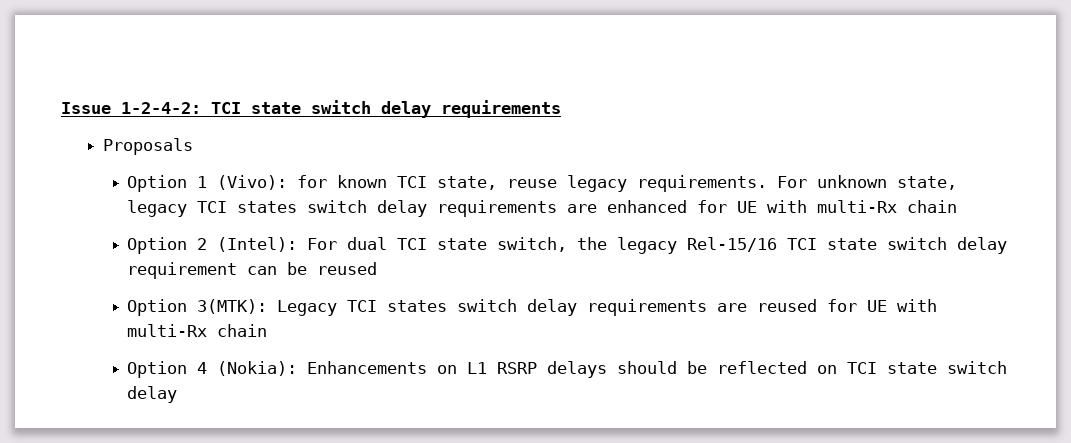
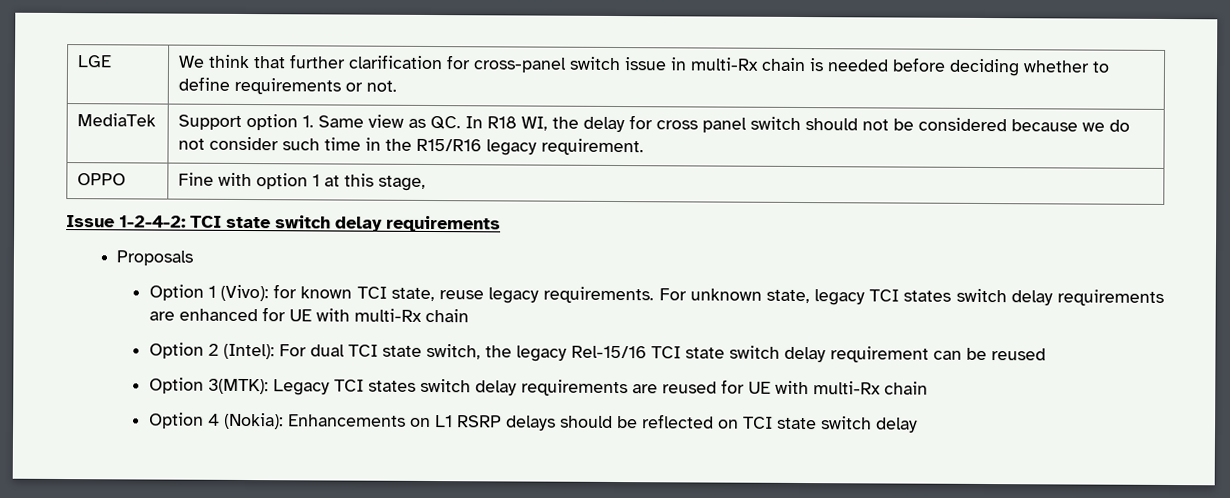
+ LGE | We think that further clarification for cross-panel switch issue in multi-Rx chain is needed before deciding whether to define requirements or not.
+ MediaTek | Support option 1. Same view as QC. In R18 WI, the delay for cross panel switch should not be considered because we do not consider such time in the R15/R16 legacy requirement.
+ OPPO | Fine with option 1 at this stage,

